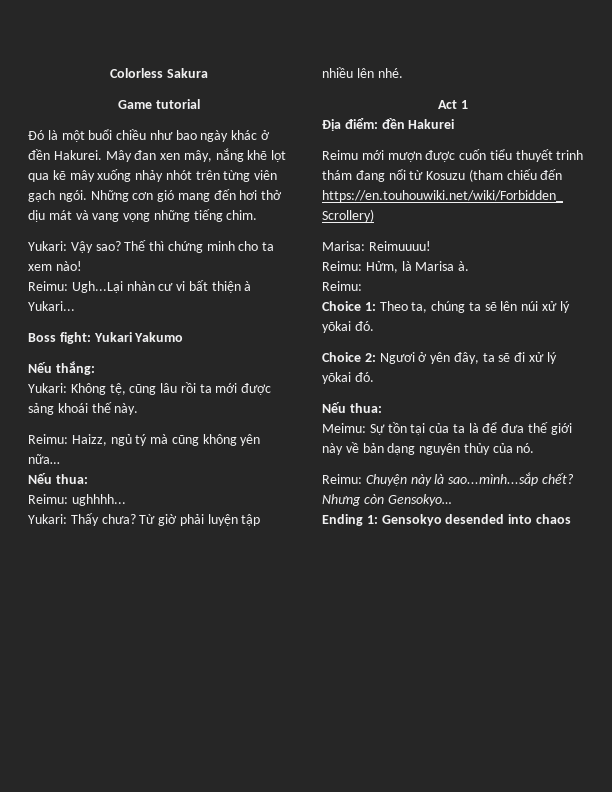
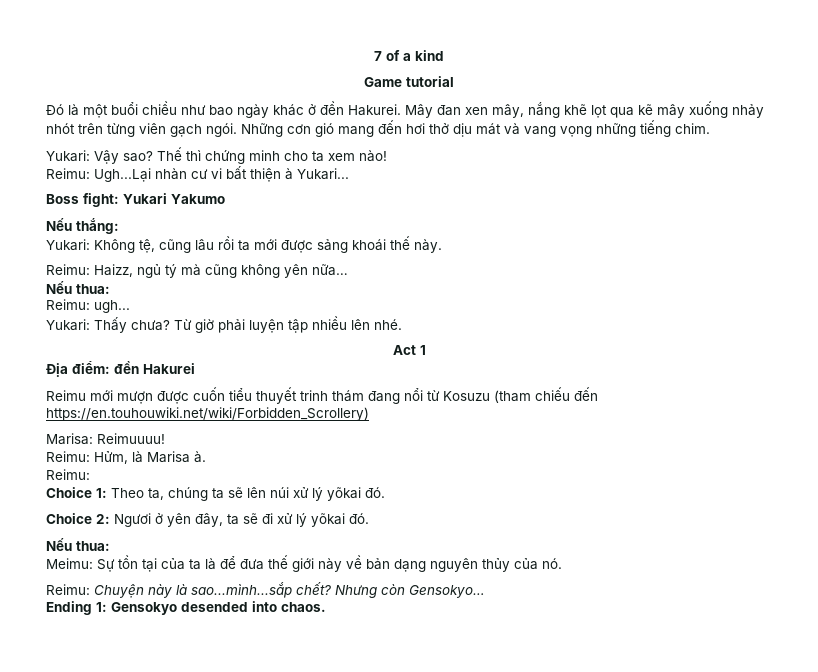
- Colorless Sakura
+ 7 of a kind
- Reimu: ughhhh...
+ Reimu: ugh...
- Ending 1: Gensokyo desended into chaos
+ Ending 1: Gensokyo desended into chaos.

